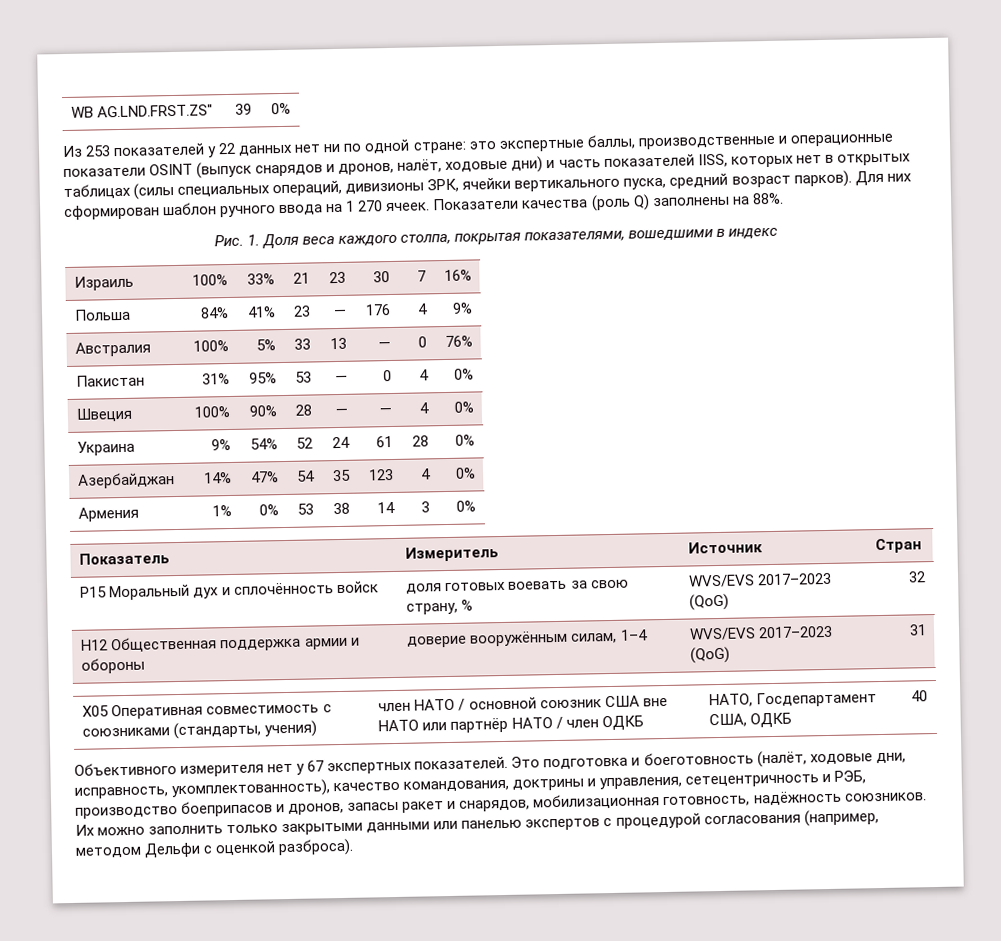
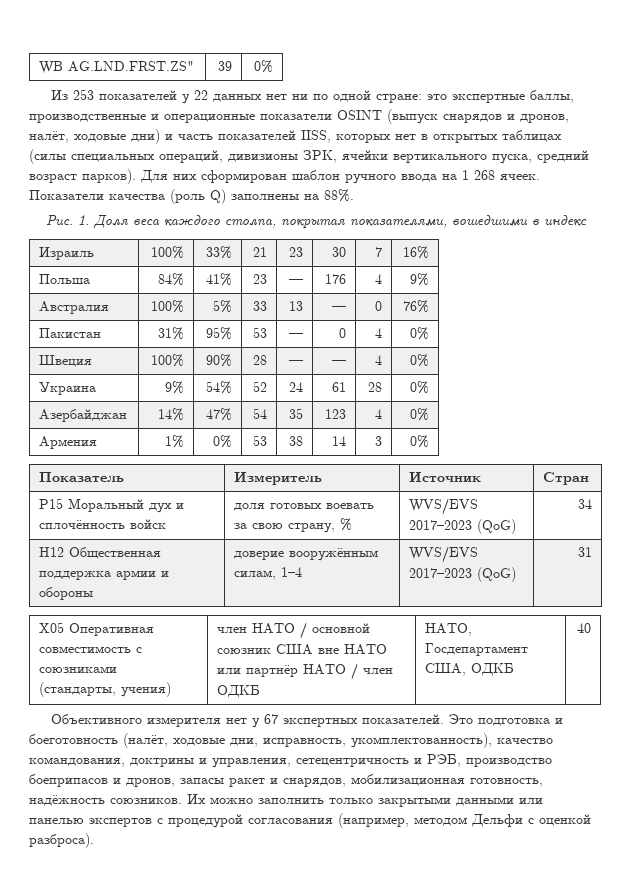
- Для них сформирован шаблон ручного ввода на 1 270 ячеек.
+ Для них сформирован шаблон ручного ввода на 1 268 ячеек.
- P15 Моральный дух и сплочённость войск | доля готовых воевать за свою страну, % | WVS/EVS 2017–2023 (QoG) | 32
+ P15 Моральный дух и сплочённость войск | доля готовых воевать за свою страну, % | WVS/EVS 2017–2023 (QoG) | 34

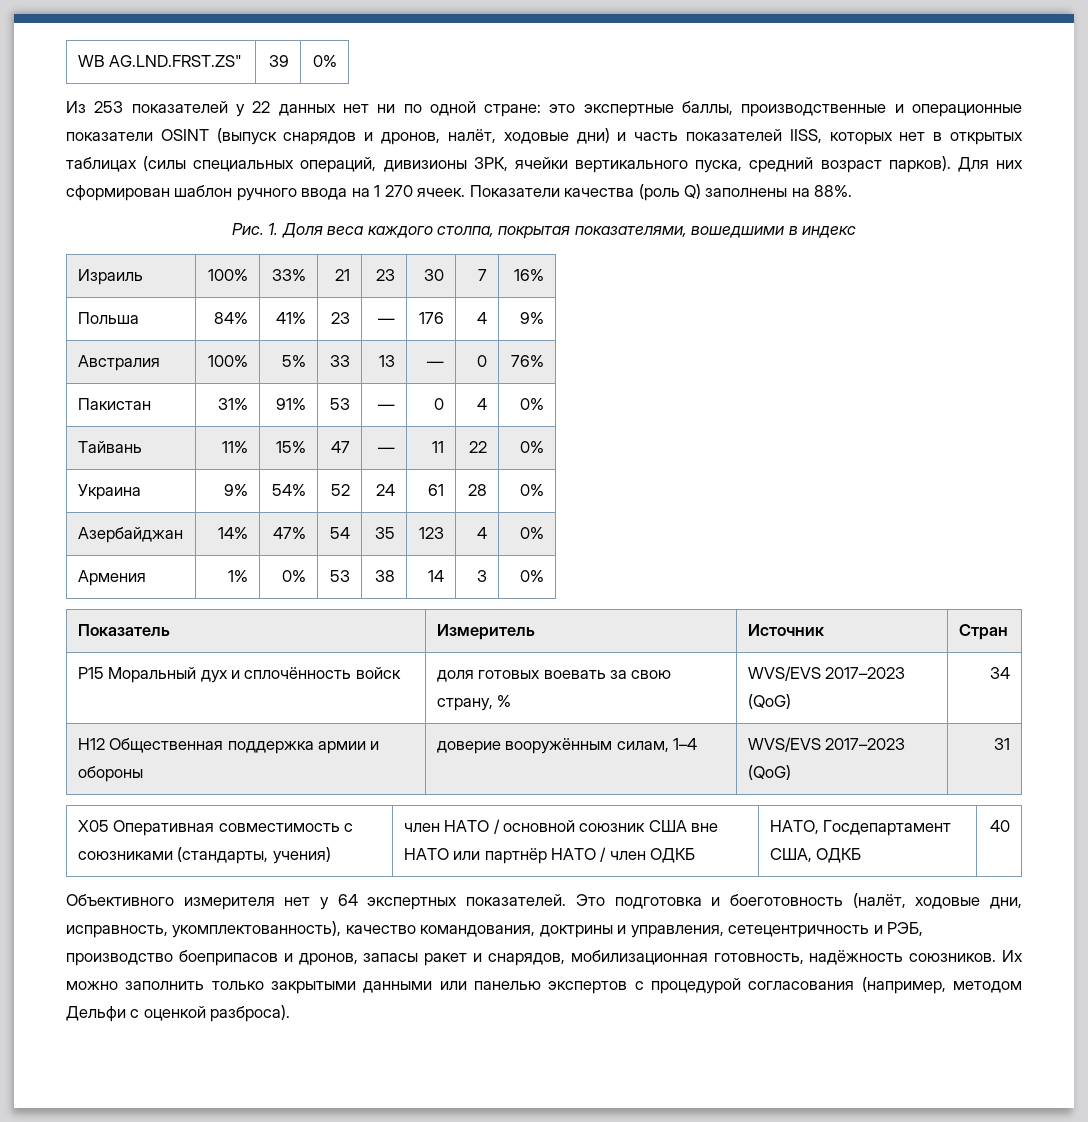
- Для них сформирован шаблон ручного ввода на 1 268 ячеек.
+ Для них сформирован шаблон ручного ввода на 1 270 ячеек.
- Пакистан | 31% | 95% | 53 | — | 0 | 4 | 0%
+ Пакистан | 31% | 91% | 53 | — | 0 | 4 | 0%
- Швеция | 100% | 90% | 28 | — | — | 4 | 0%
+ Тайвань | 11% | 15% | 47 | — | 11 | 22 | 0%
- Объективного измерителя нет у 67 экспертных показателей.
+ Объективного измерителя нет у 64 экспертных показателей.

